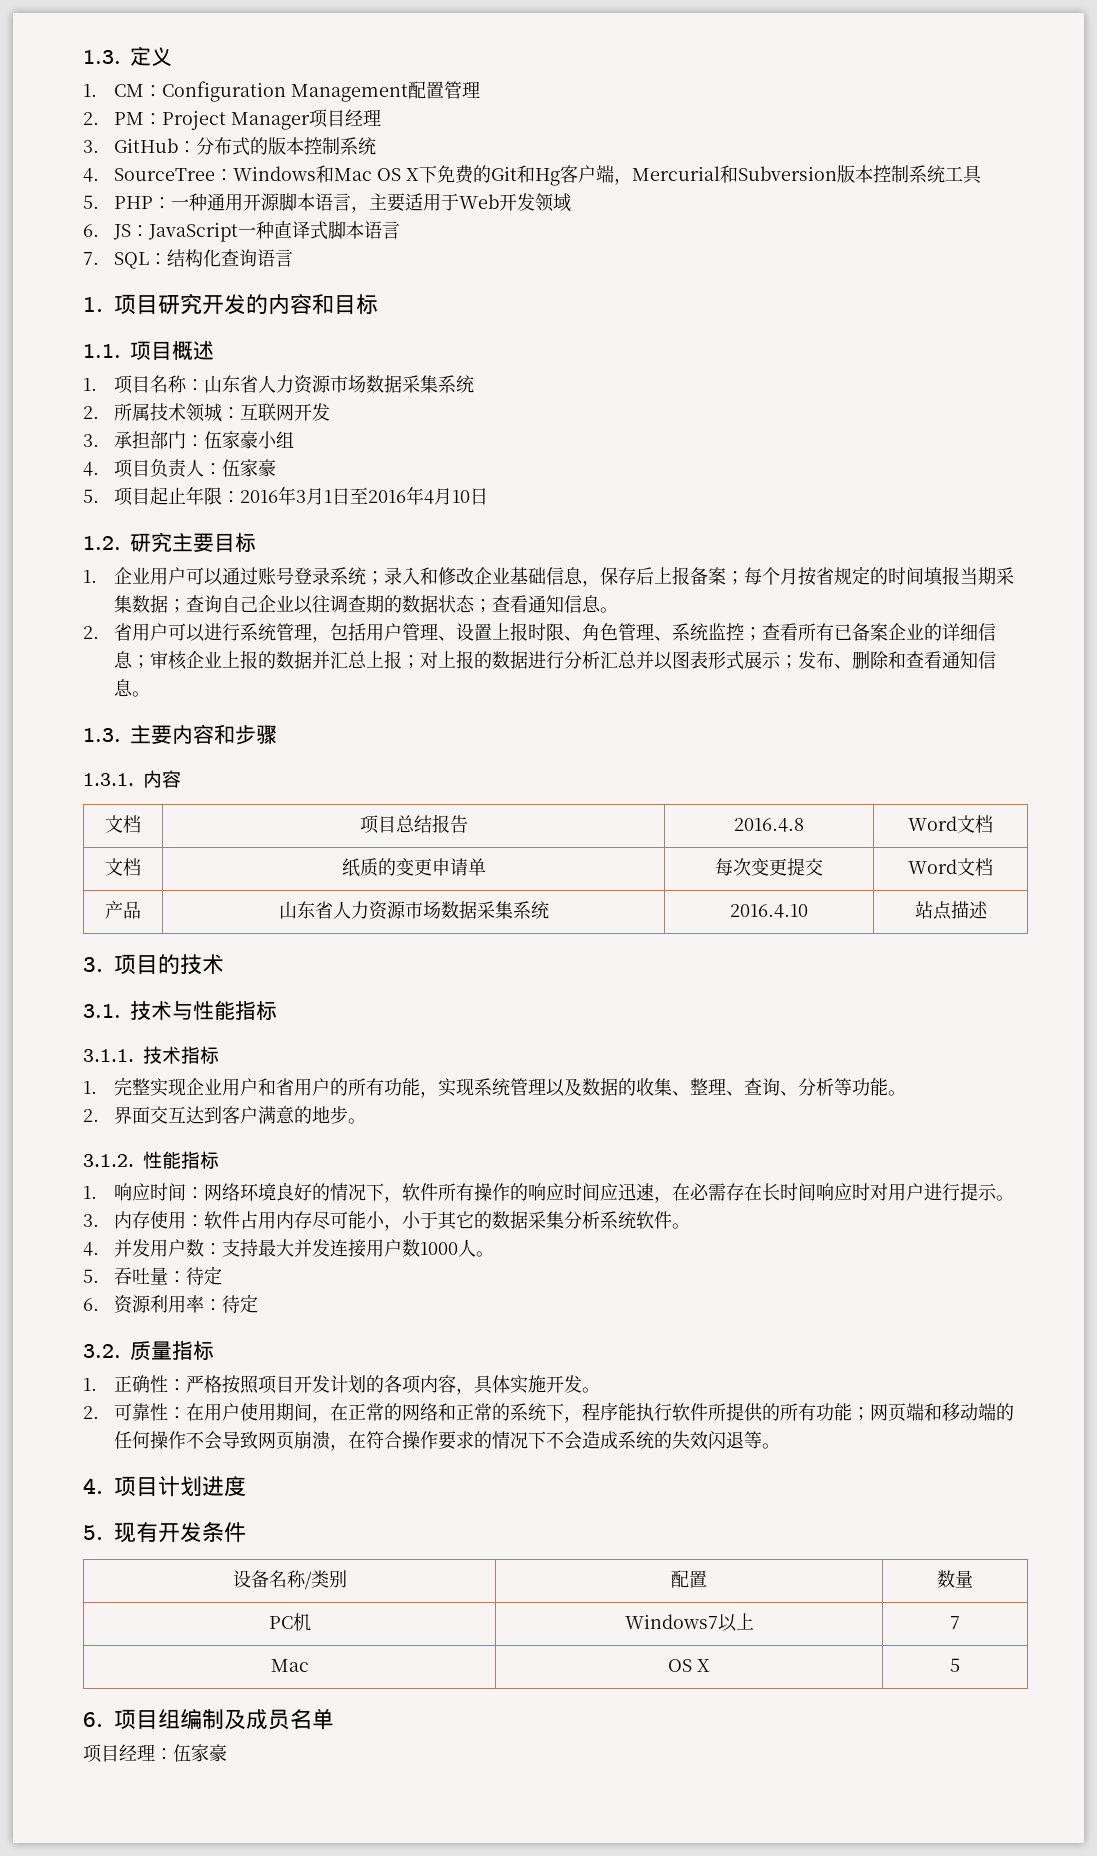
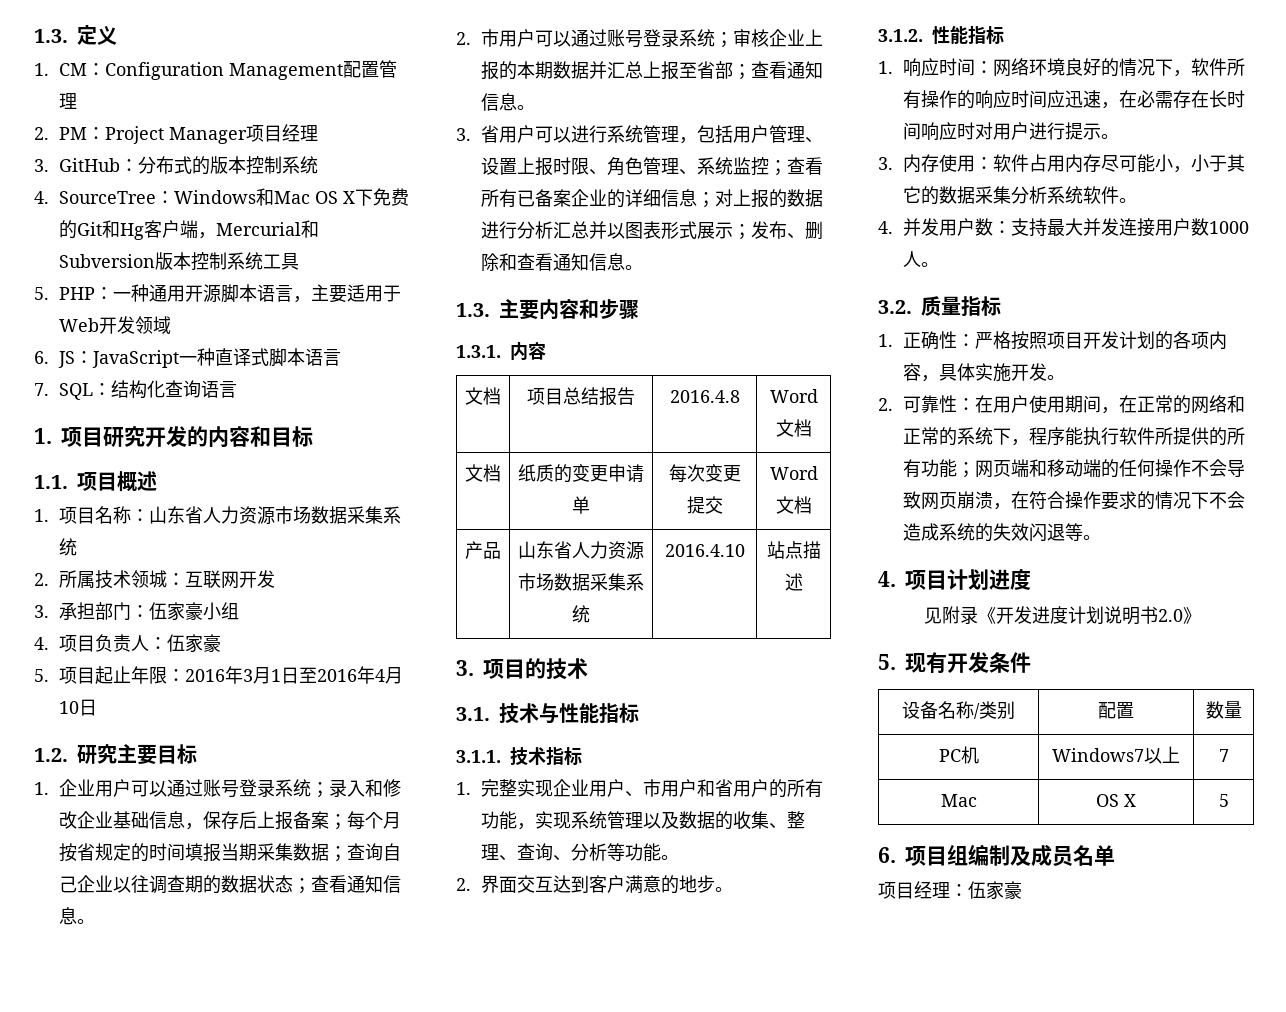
- 2.省用户可以进行系统管理，包括用户管理、设置上报时限、角色管理、系统监控；查看所有已备案企业的详细信息；审核企业上报的数据并汇总上报；对上报的数据进行分析汇总并以图表形式展示；发布、删除和查看通知信息。
+ 2.市用户可以通过账号登录系统；审核企业上报的本期数据并汇总上报至省部；查看通知信息。
+ 3.省用户可以进行系统管理，包括用户管理、设置上报时限、角色管理、系统监控；查看所有已备案企业的详细信息；对上报的数据进行分析汇总并以图表形式展示；发布、删除和查看通知信息。
- 1.完整实现企业用户和省用户的所有功能，实现系统管理以及数据的收集、整理、查询、分析等功能。
+ 1.完整实现企业用户、市用户和省用户的所有功能，实现系统管理以及数据的收集、整理、查询、分析等功能。
- 5.吞吐量：待定
- 6.资源利用率：待定
+ 见附录《开发进度计划说明书2.0》

